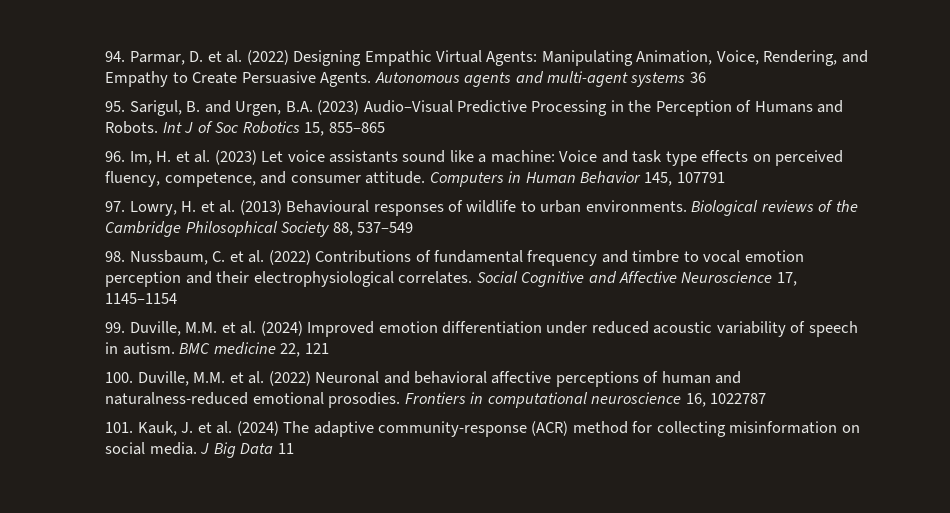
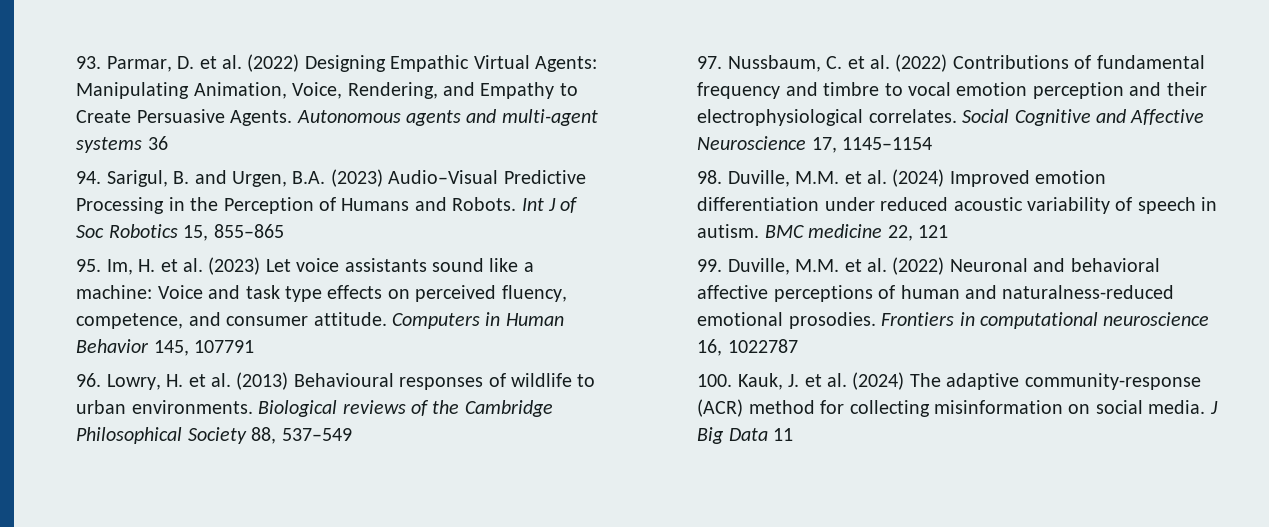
- 94. Parmar, D. et al. (2022) Designing Empathic Virtual Agents: Manipulating Animation, Voice, Rendering, and Empathy to Create Persuasive Agents.
+ 93. Parmar, D. et al. (2022) Designing Empathic Virtual Agents: Manipulating Animation, Voice, Rendering, and Empathy to Create Persuasive Agents.
- 95. Sarigul, B. and Urgen, B.A. (2023) Audio–Visual Predictive Processing in the Perception of Humans and Robots.
+ 94. Sarigul, B. and Urgen, B.A. (2023) Audio–Visual Predictive Processing in the Perception of Humans and Robots.
- 96. Im, H. et al. (2023) Let voice assistants sound like a machine: Voice and task type effects on perceived fluency, competence, and consumer attitude.
+ 95. Im, H. et al. (2023) Let voice assistants sound like a machine: Voice and task type effects on perceived fluency, competence, and consumer attitude.
- 97. Lowry, H. et al. (2013) Behavioural responses of wildlife to urban environments.
+ 96. Lowry, H. et al. (2013) Behavioural responses of wildlife to urban environments.
- 98. Nussbaum, C. et al. (2022) Contributions of fundamental frequency and timbre to vocal emotion perception and their electrophysiological correlates.
+ 97. Nussbaum, C. et al. (2022) Contributions of fundamental frequency and timbre to vocal emotion perception and their electrophysiological correlates.
- 99. Duville, M.M. et al. (2024) Improved emotion differentiation under reduced acoustic variability of speech in autism.
+ 98. Duville, M.M. et al. (2024) Improved emotion differentiation under reduced acoustic variability of speech in autism.
- 100. Duville, M.M. et al. (2022) Neuronal and behavioral affective perceptions of human and naturalness-reduced emotional prosodies.
+ 99. Duville, M.M. et al. (2022) Neuronal and behavioral affective perceptions of human and naturalness-reduced emotional prosodies.
- 101. Kauk, J. et al. (2024) The adaptive community-response (ACR) method for collecting misinformation on social media.
+ 100. Kauk, J. et al. (2024) The adaptive community-response (ACR) method for collecting misinformation on social media.

